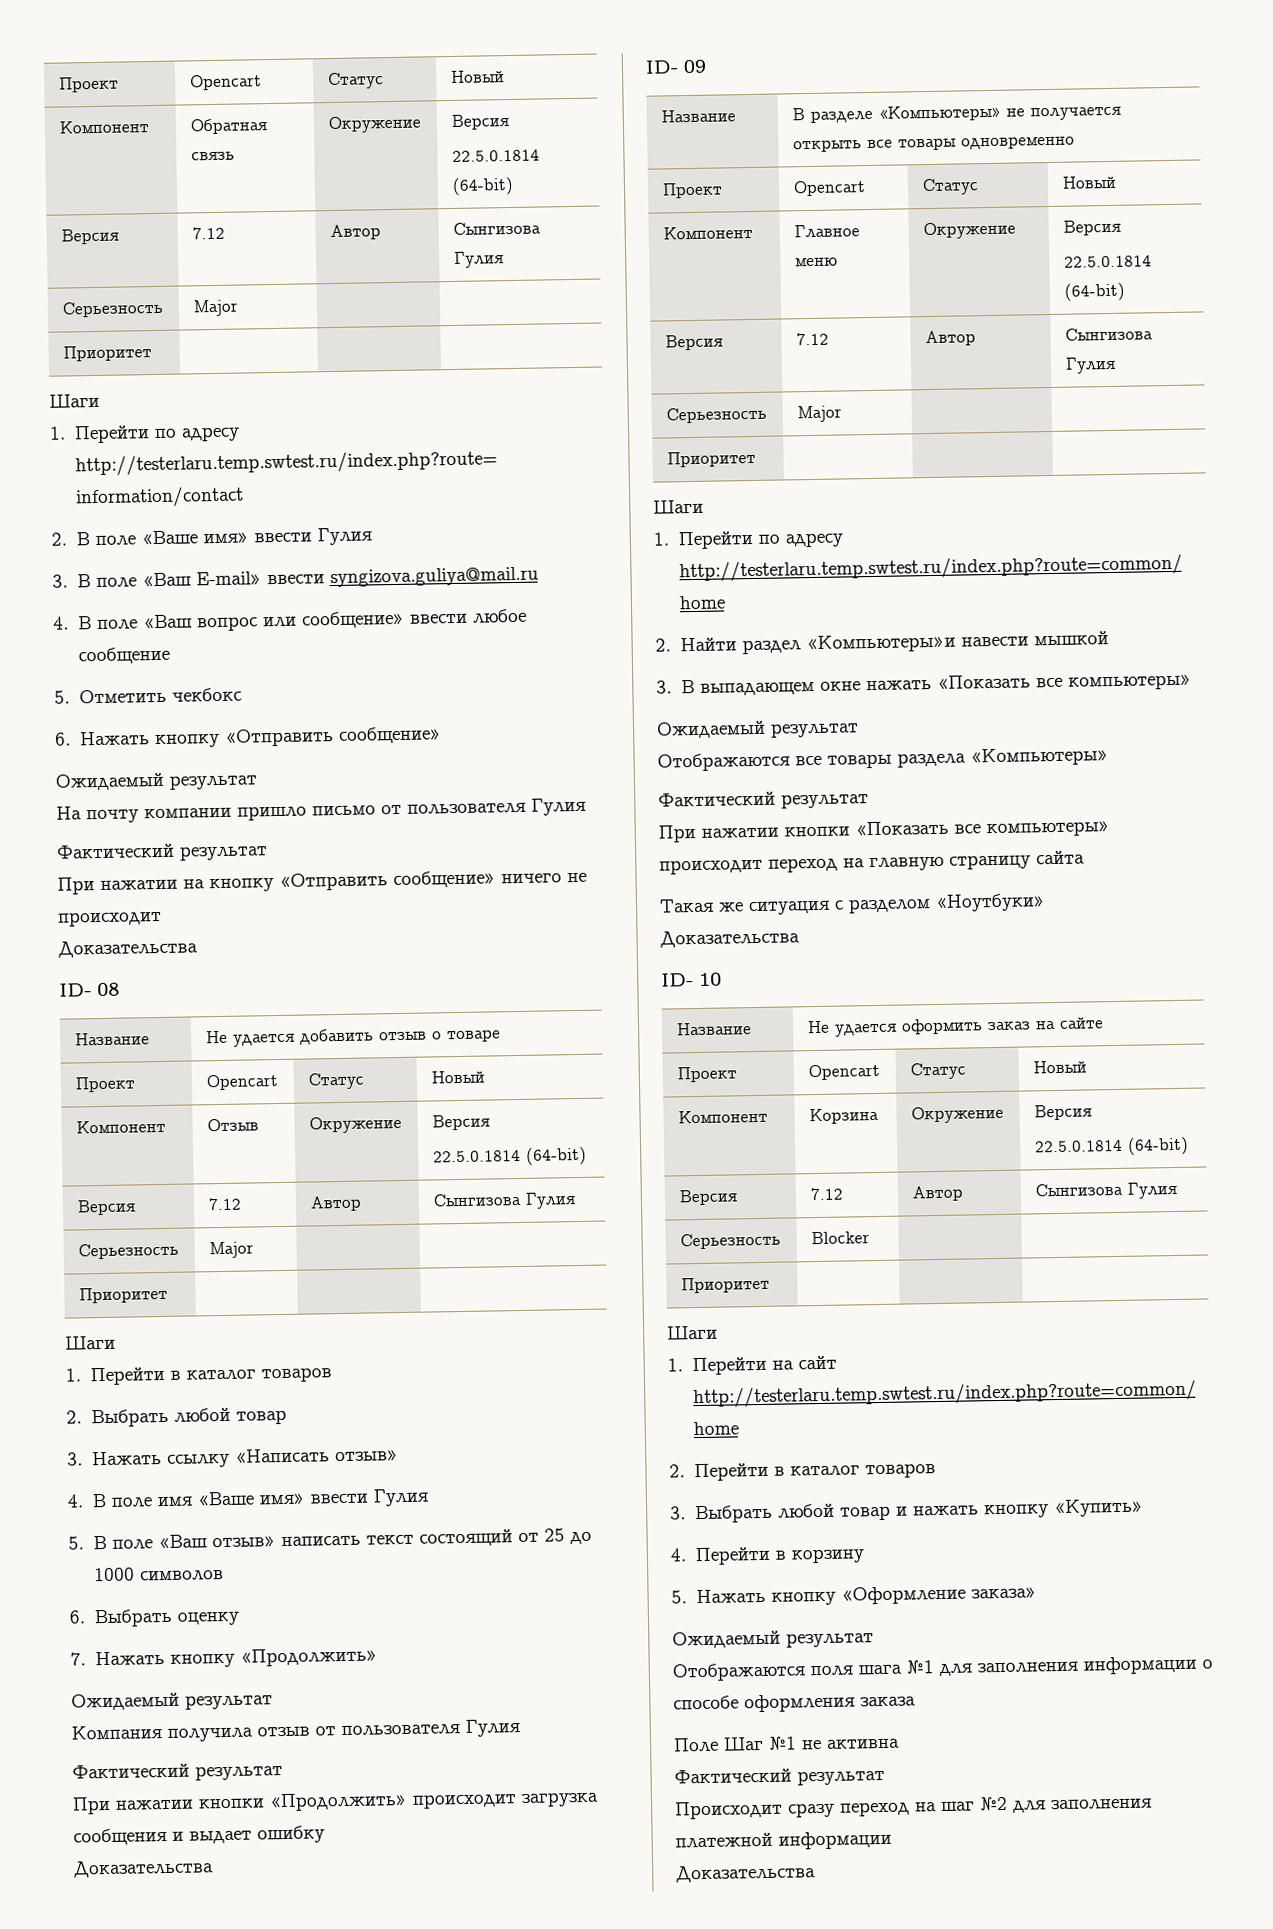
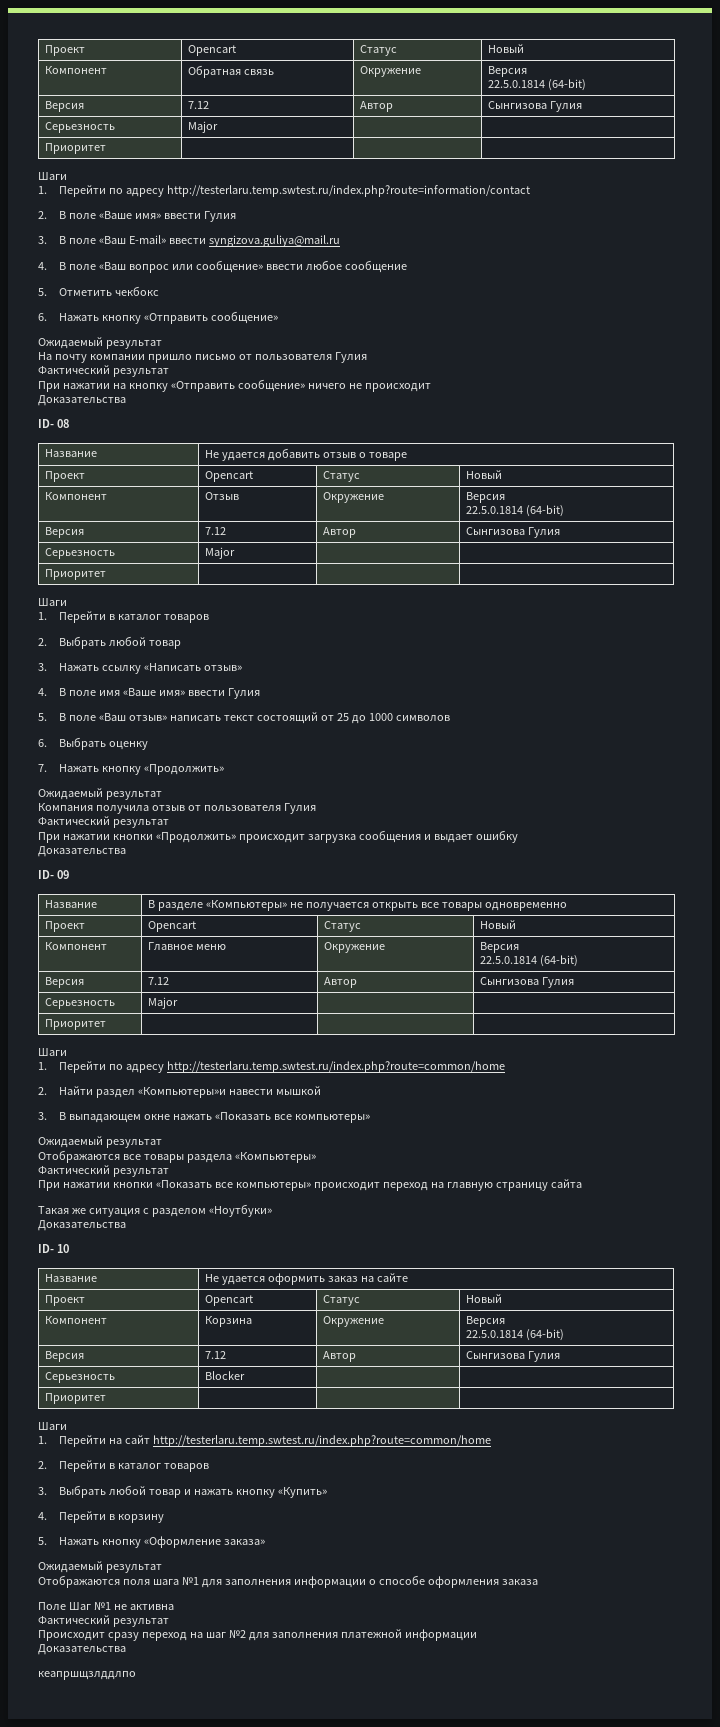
+ кеапршщзлддлпо

